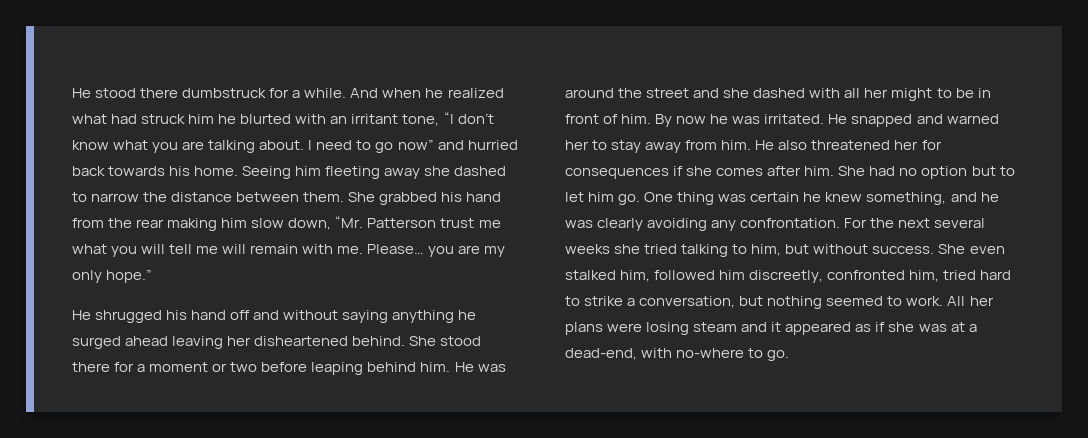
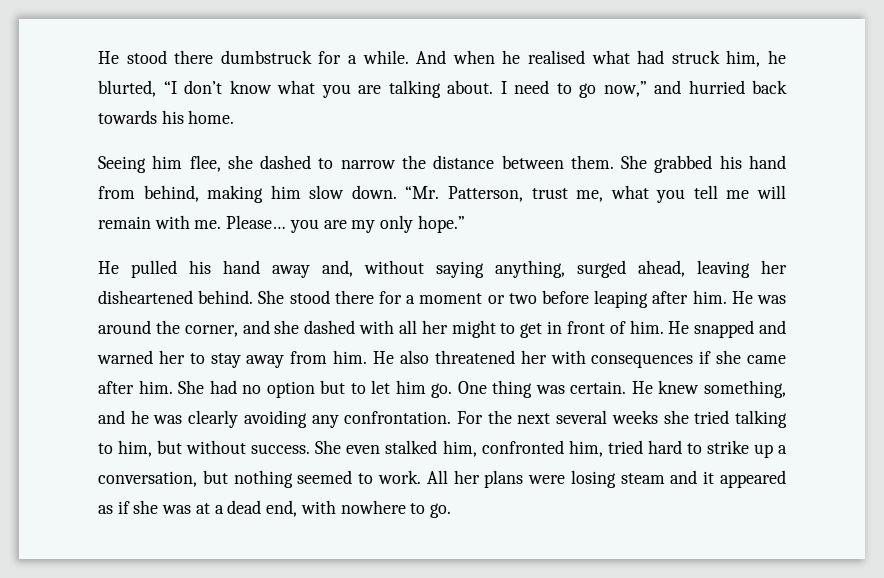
- And when he realized what had struck him he blurted with an irritant tone, “I don’t know what you are talking about.
+ And when he realised what had struck him, he blurted, “I don’t know what you are talking about.
- I need to go now” and hurried back towards his home. Seeing him fleeting away she dashed to narrow the distance between them.
+ I need to go now,” and hurried back towards his home.
+ Seeing him flee, she dashed to narrow the distance between them.
- She grabbed his hand from the rear making him slow down, “Mr. Patterson trust me what you will tell me will remain with me.
+ She grabbed his hand from behind, making him slow down. “Mr. Patterson, trust me, what you tell me will remain with me.
- He shrugged his hand off and without saying anything he surged ahead leaving her disheartened behind.
+ He pulled his hand away and, without saying anything, surged ahead, leaving her disheartened behind.
- She stood there for a moment or two before leaping behind him.
+ She stood there for a moment or two before leaping after him.
- He was around the street and she dashed with all her might to be in front of him.
+ He was around the corner, and she dashed with all her might to get in front of him.
- By now he was irritated.
- He also threatened her for consequences if she comes after him.
+ He also threatened her with consequences if she came after him.
- One thing was certain he knew something, and he was clearly avoiding any confrontation.
+ One thing was certain. He knew something, and he was clearly avoiding any confrontation.
- She even stalked him, followed him discreetly, confronted him, tried hard to strike a conversation, but nothing seemed to work.
+ She even stalked him, confronted him, tried hard to strike up a conversation, but nothing seemed to work.
- All her plans were losing steam and it appeared as if she was at a dead-end, with no-where to go.
+ All her plans were losing steam and it appeared as if she was at a dead end, with nowhere to go.

